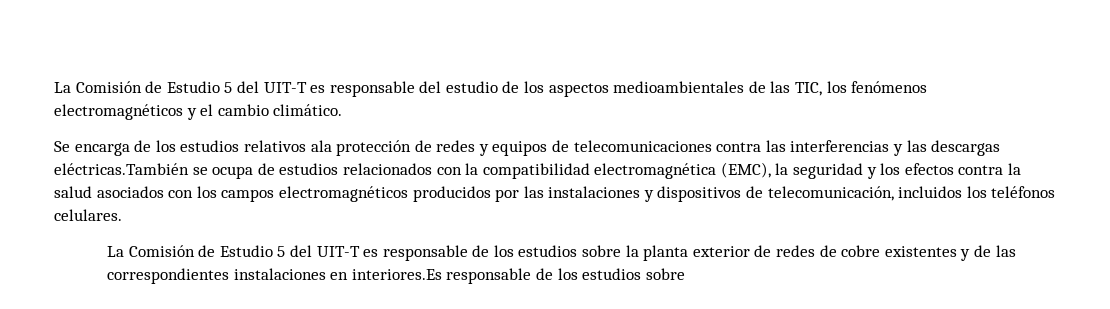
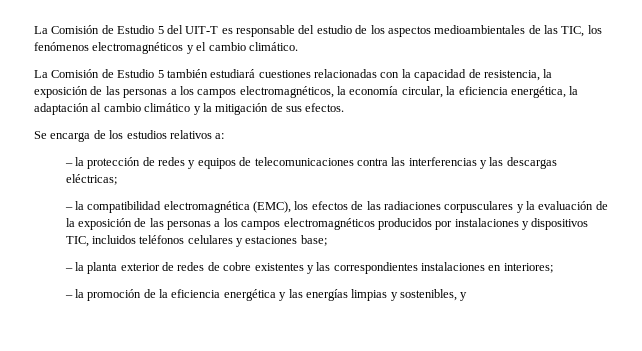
+ La Comisión de Estudio 5 también estudiará cuestiones relacionadas con la capacidad de resistencia, la exposición de las personas a los campos electromagnéticos, la economía circular, la eficiencia energética, la adaptación al cambio climático y la mitigación de sus efectos.
- Se encarga de los estudios relativos ala protección de redes y equipos de telecomunicaciones contra las interferencias y las descargas eléctricas.También se ocupa de estudios relacionados con la compatibilidad electromagnética (EMC), la seguridad y los efectos contra la salud asociados con los campos electromagnéticos producidos por las instalaciones y dispositivos de telecomunicación, incluidos los teléfonos celulares.
- La Comisión de Estudio 5 del UIT-T es responsable de los estudios sobre la planta exterior de redes de cobre existentes y de las correspondientes instalaciones en interiores.Es responsable de los estudios sobre
+ Se encarga de los estudios relativos a:
+ – la protección de redes y equipos de telecomunicaciones contra las interferencias y las descargas eléctricas;
+ – la compatibilidad electromagnética (EMC), los efectos de las radiaciones corpusculares y la evaluación de la exposición de las personas a los campos electromagnéticos producidos por instalaciones y dispositivos TIC, incluidos teléfonos celulares y estaciones base;
+ – la planta exterior de redes de cobre existentes y las correspondientes instalaciones en interiores;
+ – la promoción de la eficiencia energética y las energías limpias y sostenibles, y

